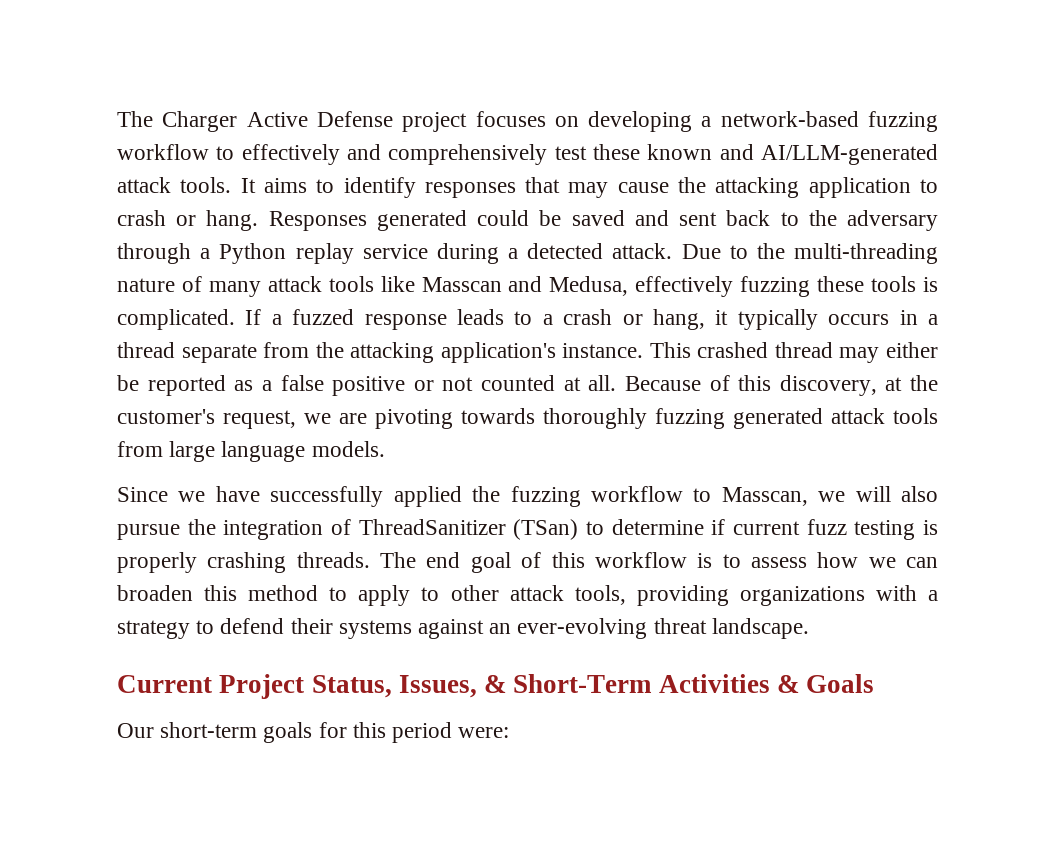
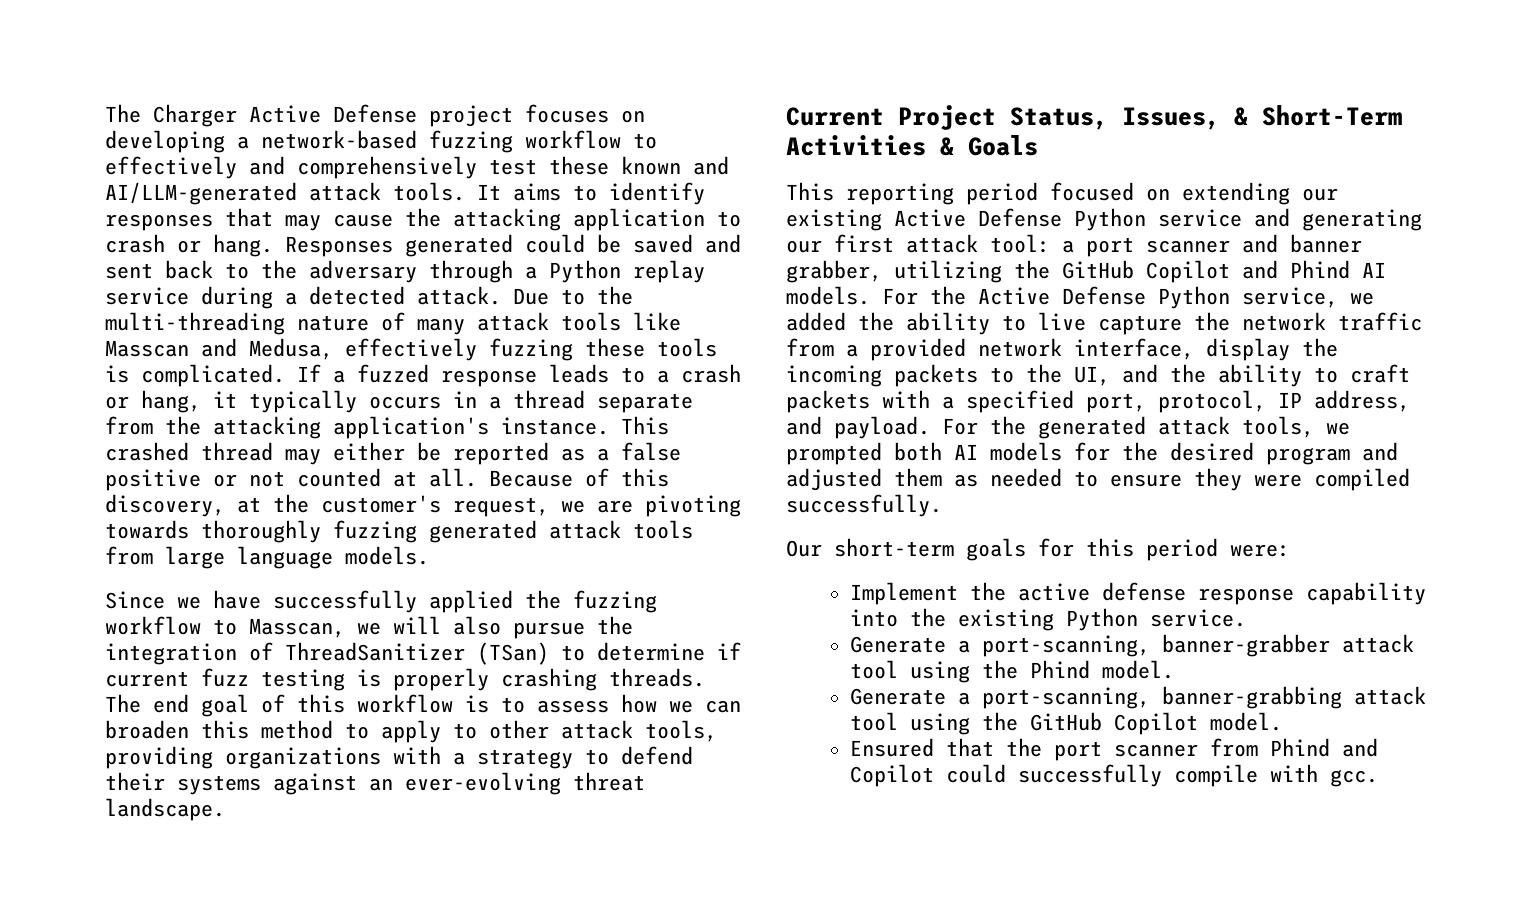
+ This reporting period focused on extending our existing Active Defense Python service and generating our first attack tool: a port scanner and banner grabber, utilizing the GitHub Copilot and Phind AI models. For the Active Defense Python service, we added the ability to live capture the network traffic from a provided network interface, display the incoming packets to the UI, and the ability to craft packets with a specified port, protocol, IP address, and payload. For the generated attack tools, we prompted both AI models for the desired program and adjusted them as needed to ensure they were compiled successfully.
+ Implement the active defense response capability into the existing Python service.
+ Generate a port-scanning, banner-grabber attack tool using the Phind model.
+ Generate a port-scanning, banner-grabbing attack tool using the GitHub Copilot model.
+ Ensured that the port scanner from Phind and Copilot could successfully compile with gcc.

